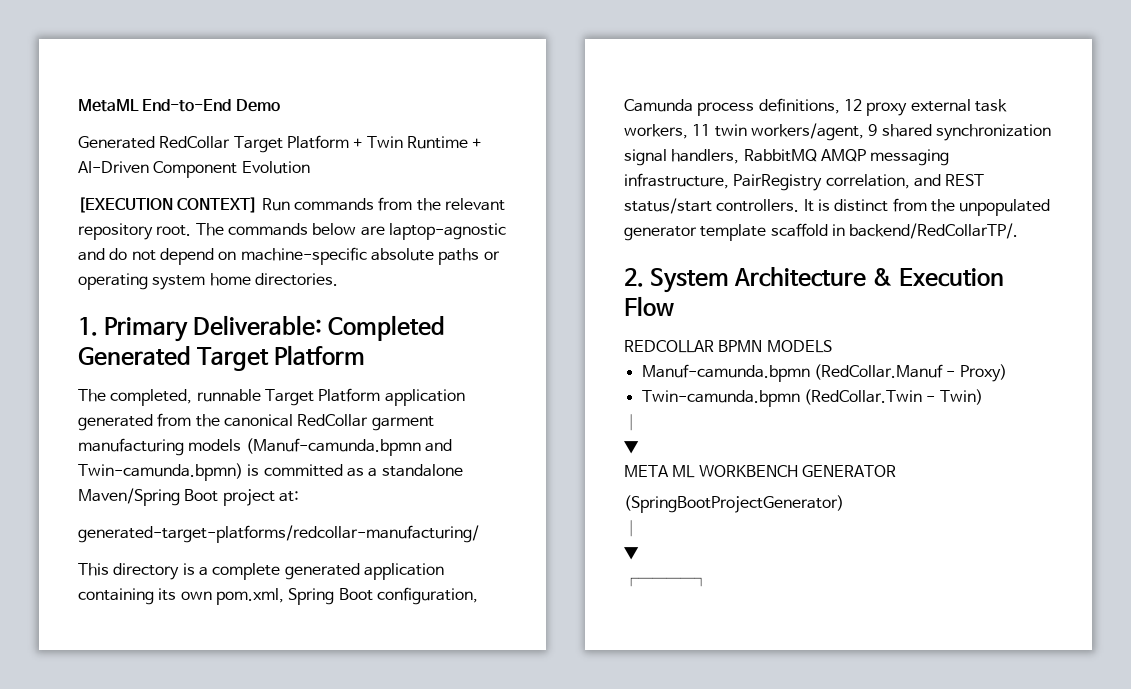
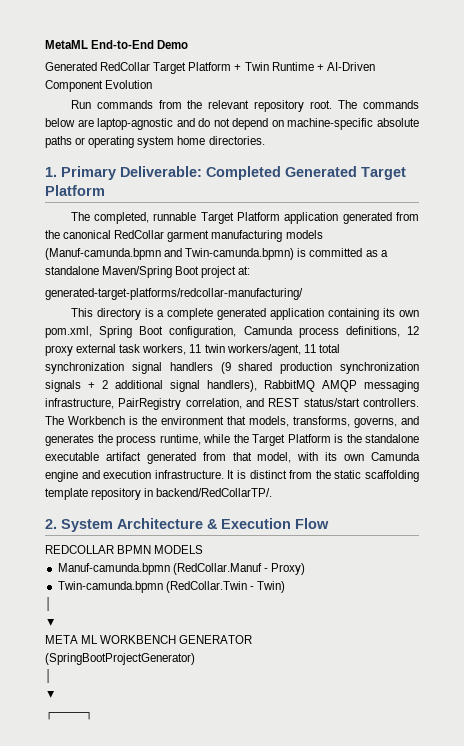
- [EXECUTION CONTEXT] Run commands from the relevant repository root.
+ Run commands from the relevant repository root.
- This directory is a complete generated application containing its own pom.xml, Spring Boot configuration, Camunda process definitions, 12 proxy external task workers, 11 twin workers/agent, 9 shared synchronization signal handlers, RabbitMQ AMQP messaging infrastructure, PairRegistry correlation, and REST status/start controllers.
+ This directory is a complete generated application containing its own pom.xml, Spring Boot configuration, Camunda process definitions, 12 proxy external task workers, 11 twin workers/agent, 11 total synchronization signal handlers (9 shared production synchronization signals + 2 additional signal handlers), RabbitMQ AMQP messaging infrastructure, PairRegistry correlation, and REST status/start controllers.
+ The Workbench is the environment that models, transforms, governs, and generates the process runtime, while the Target Platform is the standalone executable artifact generated from that model, with its own Camunda engine and execution infrastructure.
- It is distinct from the unpopulated generator template scaffold in backend/RedCollarTP/.
+ It is distinct from the static scaffolding template repository in backend/RedCollarTP/.

